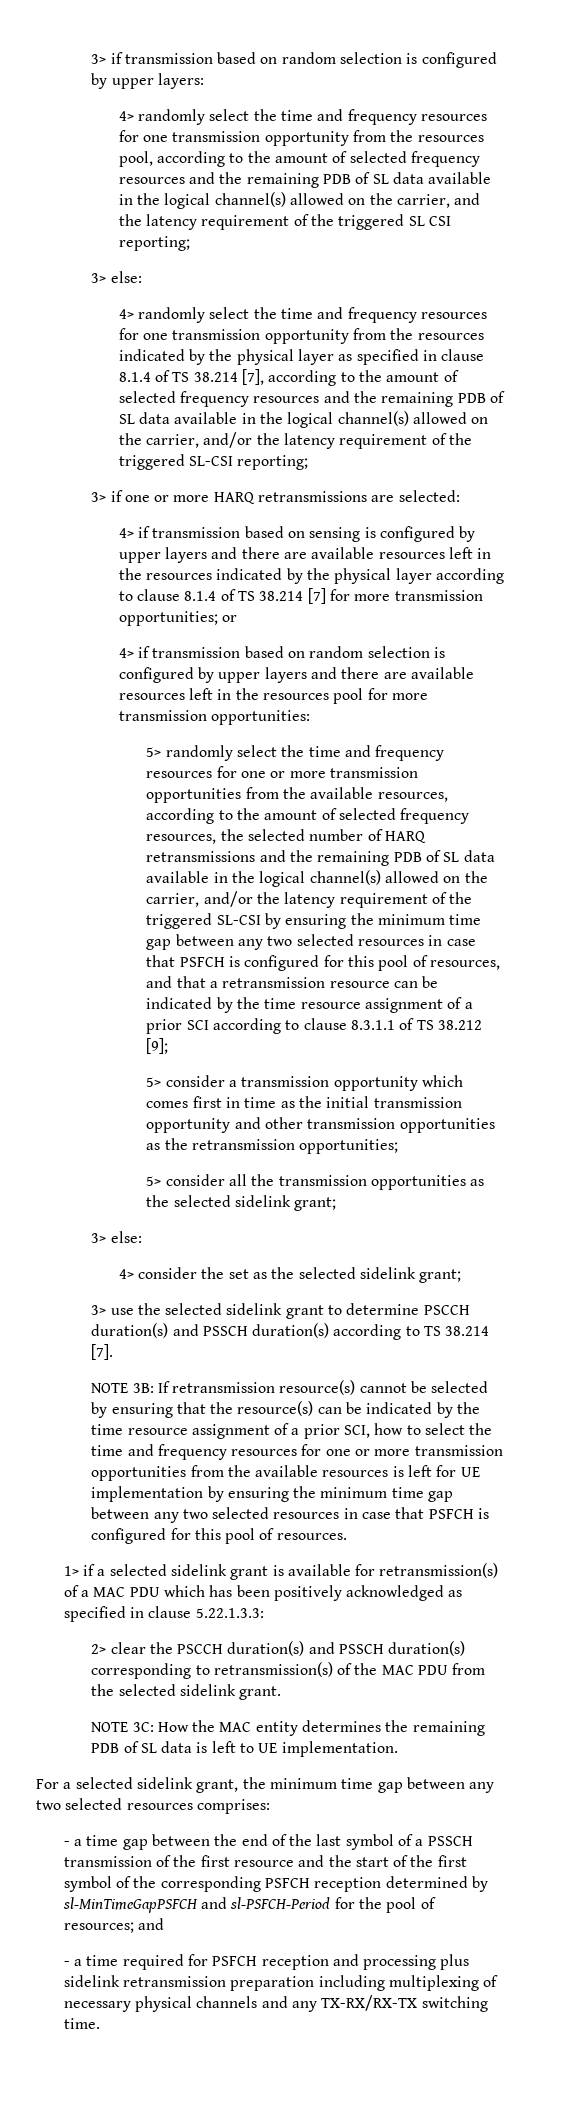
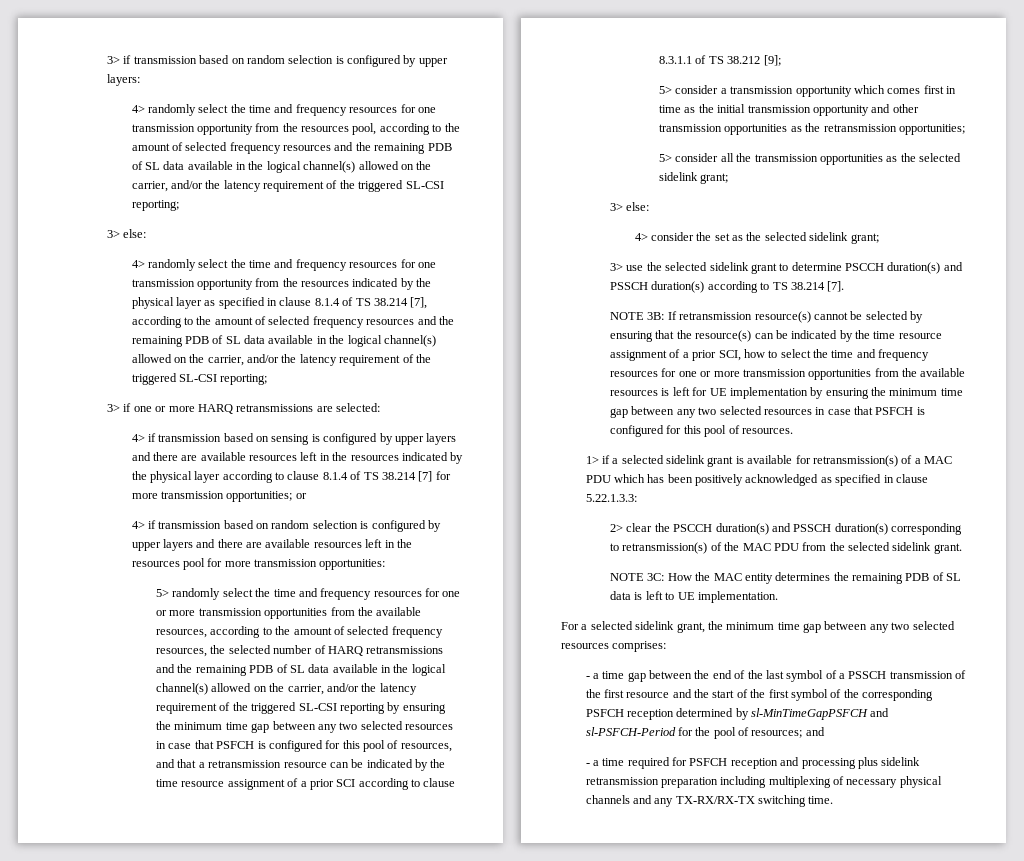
- 4> randomly select the time and frequency resources for one transmission opportunity from the resources pool, according to the amount of selected frequency resources and the remaining PDB of SL data available in the logical channel(s) allowed on the carrier, and the latency requirement of the triggered SL CSI reporting;
+ 4> randomly select the time and frequency resources for one transmission opportunity from the resources pool, according to the amount of selected frequency resources and the remaining PDB of SL data available in the logical channel(s) allowed on the carrier, and/or the latency requirement of the triggered SL-CSI reporting;
- 5> randomly select the time and frequency resources for one or more transmission opportunities from the available resources, according to the amount of selected frequency resources, the selected number of HARQ retransmissions and the remaining PDB of SL data available in the logical channel(s) allowed on the carrier, and/or the latency requirement of the triggered SL-CSI by ensuring the minimum time gap between any two selected resources in case that PSFCH is configured for this pool of resources, and that a retransmission resource can be indicated by the time resource assignment of a prior SCI according to clause 8.3.1.1 of TS 38.212 [9];
+ 5> randomly select the time and frequency resources for one or more transmission opportunities from the available resources, according to the amount of selected frequency resources, the selected number of HARQ retransmissions and the remaining PDB of SL data available in the logical channel(s) allowed on the carrier, and/or the latency requirement of the triggered SL-CSI reporting by ensuring the minimum time gap between any two selected resources in case that PSFCH is configured for this pool of resources, and that a retransmission resource can be indicated by the time resource assignment of a prior SCI according to clause 8.3.1.1 of TS 38.212 [9];

